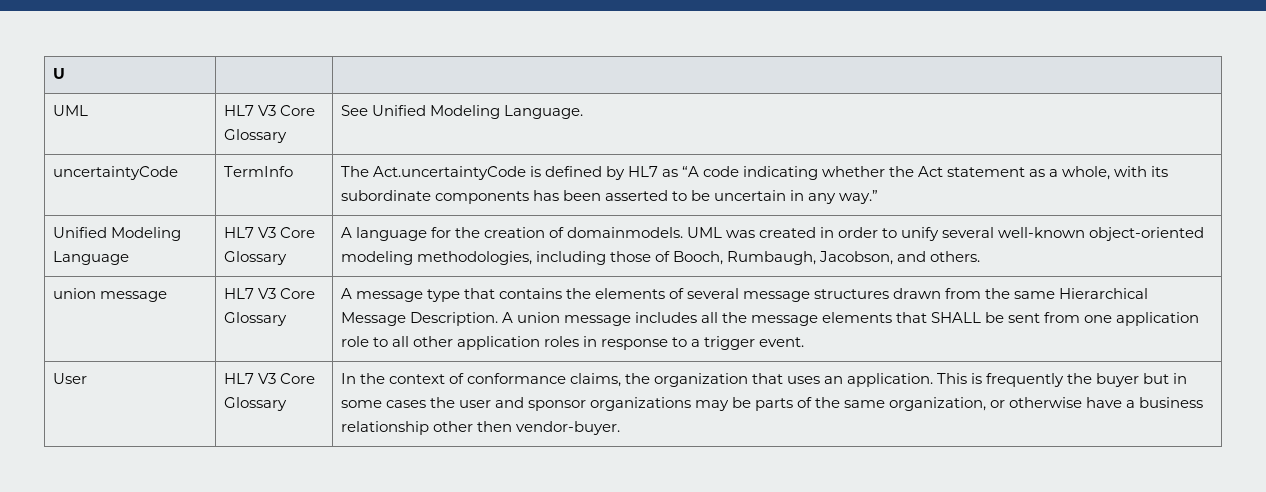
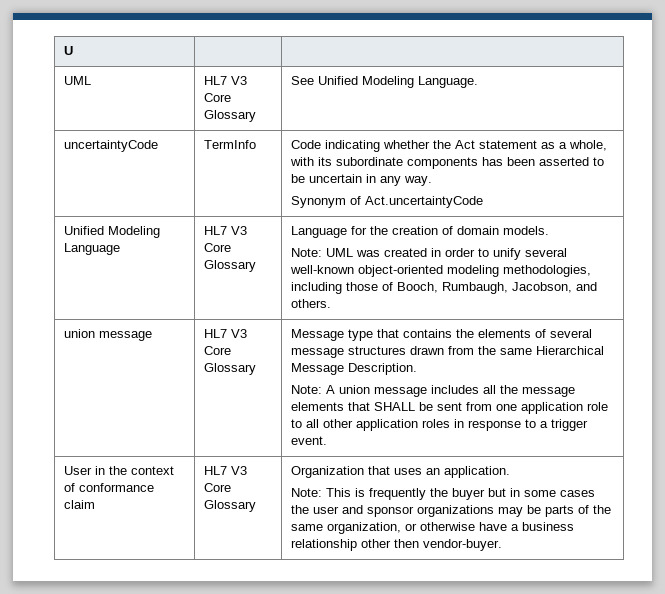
- uncertaintyCode | TermInfo | The Act.uncertaintyCode is defined by HL7 as “A code indicating whether the Act statement as a whole, with its subordinate components has been asserted to be uncertain in any way.”
+ uncertaintyCode | TermInfo | Code indicating whether the Act statement as a whole, with its subordinate components has been asserted to be uncertain in any way.
+ Synonym of Act.uncertaintyCode
- Unified Modeling Language | HL7 V3 Core Glossary | A language for the creation of domainmodels. UML was created in order to unify several well-known object-oriented modeling methodologies, including those of Booch, Rumbaugh, Jacobson, and others.
+ Unified Modeling Language | HL7 V3 Core Glossary | Language for the creation of domain models.
+ Note: UML was created in order to unify several well-known object-oriented modeling methodologies, including those of Booch, Rumbaugh, Jacobson, and others.
- A message type that contains the elements of several message structures drawn from the same Hierarchical Message Description. A union message includes all the message elements that SHALL be sent from one application role to all other application roles in response to a trigger event.
+ Message type that contains the elements of several message structures drawn from the same Hierarchical Message Description.
+ Note: A union message includes all the message elements that SHALL be sent from one application role to all other application roles in response to a trigger event.
- User | HL7 V3 Core Glossary | In the context of conformance claims, the organization that uses an application. This is frequently the buyer but in some cases the user and sponsor organizations may be parts of the same organization, or otherwise have a business relationship other then vendor-buyer.
+ User in the context of conformance claim | HL7 V3 Core Glossary | Organization that uses an application.
+ Note: This is frequently the buyer but in some cases the user and sponsor organizations may be parts of the same organization, or otherwise have a business relationship other then vendor-buyer.

